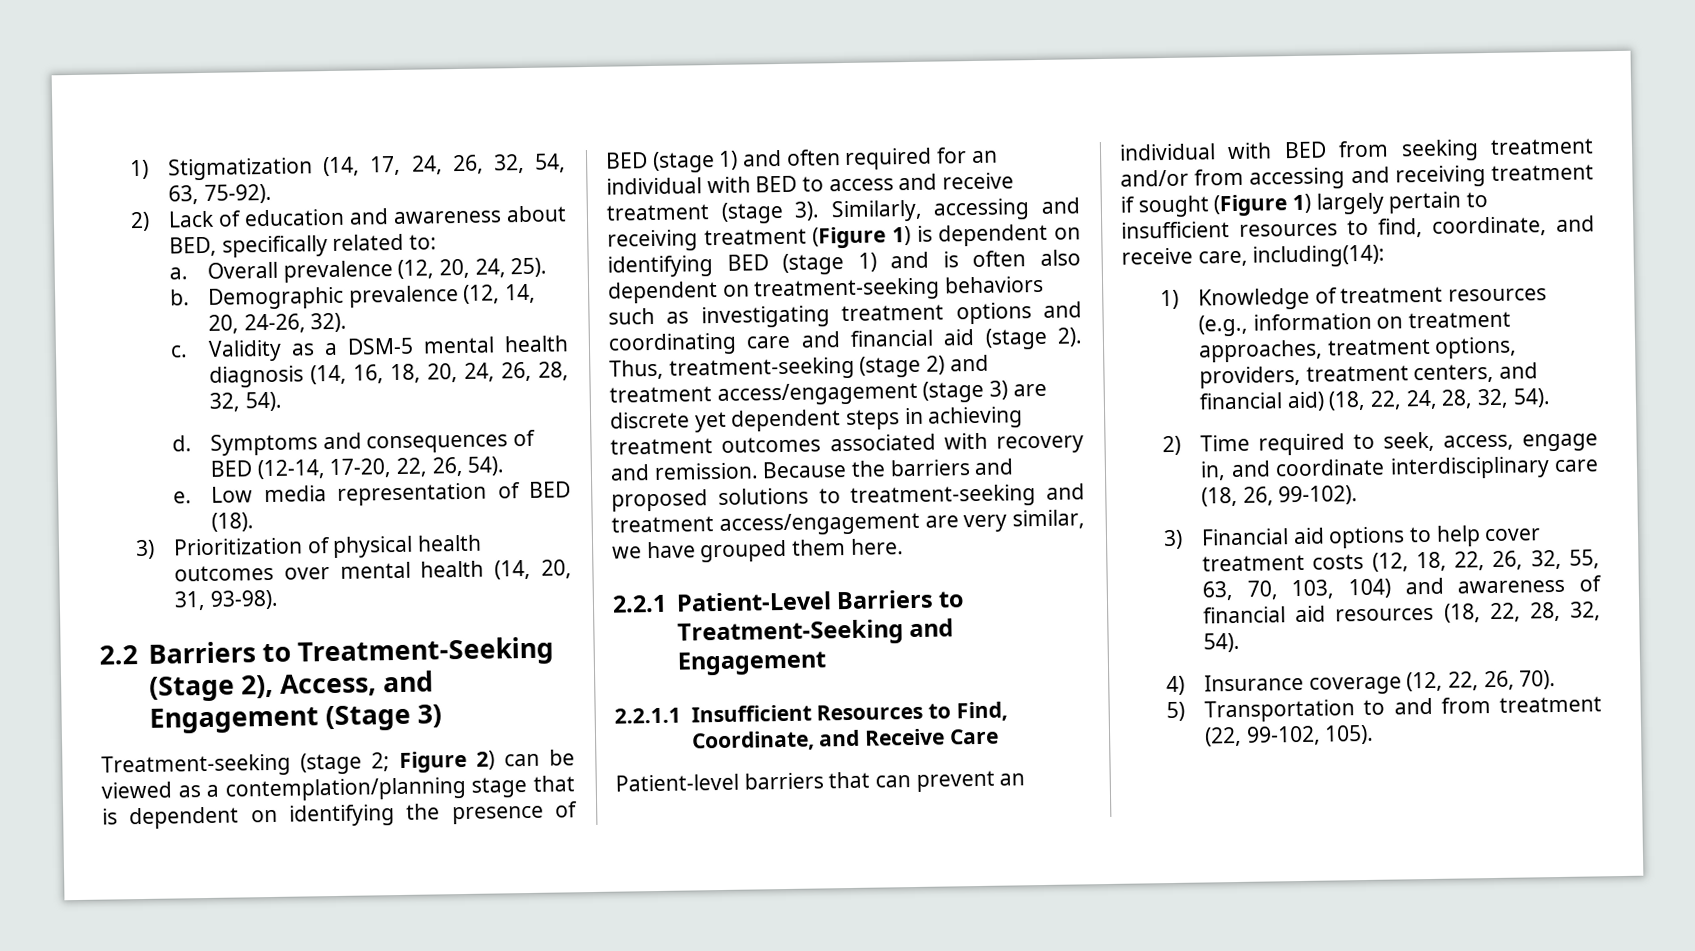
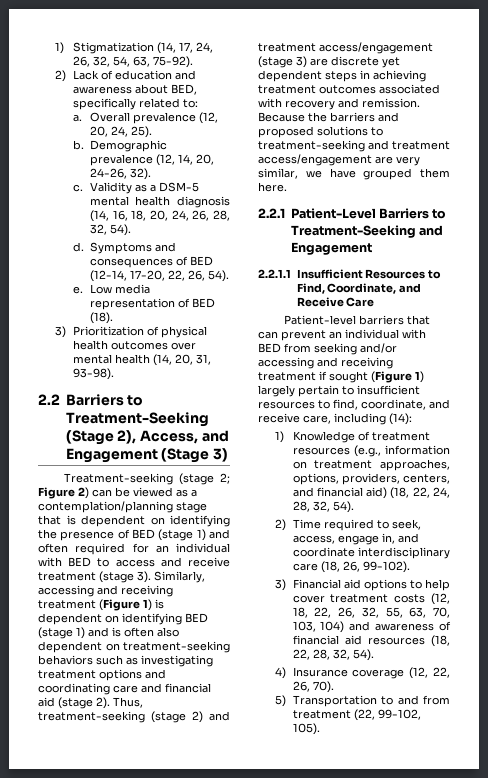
- Patient-level barriers that can prevent an individual with BED from seeking treatment and/or from accessing and receiving treatment if sought (Figure 1) largely pertain to insufficient resources to find, coordinate, and receive care, including(14):
+ Patient-level barriers that can prevent an individual with BED from seeking and/or accessing and receiving treatment if sought (Figure 1) largely pertain to insufficient resources to find, coordinate, and receive care, including (14):
- 1) Knowledge of treatment resources (e.g., information on treatment approaches, treatment options, providers, treatment centers, and financial aid) (18, 22, 24, 28, 32, 54).
+ 1) Knowledge of treatment resources (e.g., information on treatment approaches, options, providers, centers, and financial aid) (18, 22, 24, 28, 32, 54).

